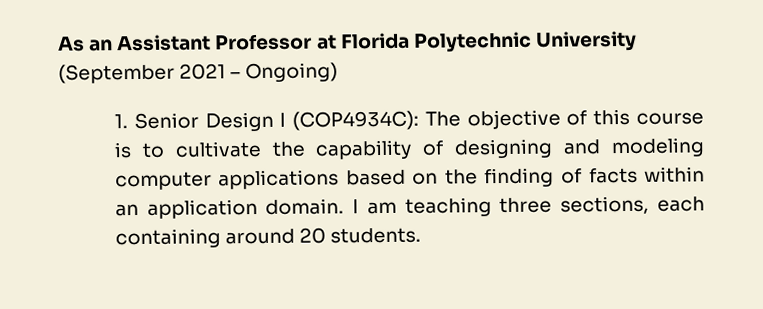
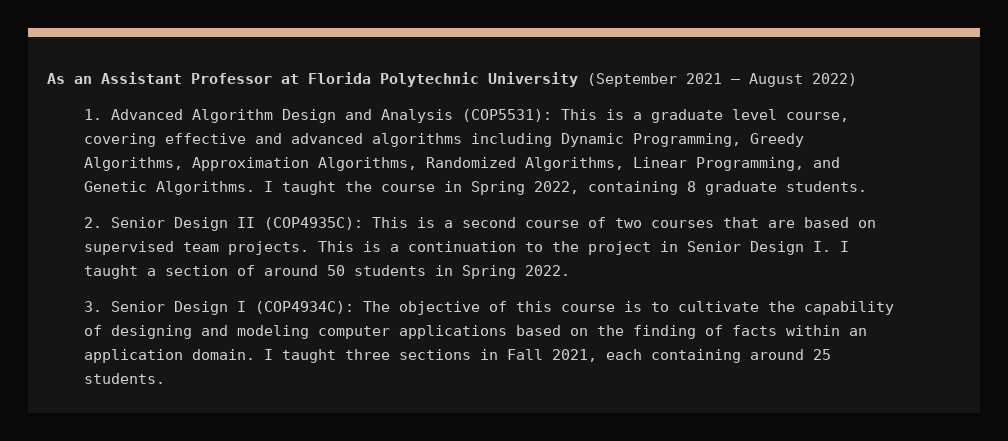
- As an Assistant Professor at Florida Polytechnic University (September 2021 – Ongoing)
- 1. Senior Design I (COP4934C): The objective of this course is to cultivate the capability of designing and modeling computer applications based on the finding of facts within an application domain.
+ As an Assistant Professor at Florida Polytechnic University (September 2021 – August 2022)
+ 1. Advanced Algorithm Design and Analysis (COP5531): This is a graduate level course, covering effective and advanced algorithms including Dynamic Programming, Greedy Algorithms, Approximation Algorithms, Randomized Algorithms, Linear Programming, and Genetic Algorithms. I taught the course in Spring 2022, containing 8 graduate students.
+ 2. Senior Design II (COP4935C): This is a second course of two courses that are based on supervised team projects. This is a continuation to the project in Senior Design I. I taught a section of around 50 students in Spring 2022.
+ 3. Senior Design I (COP4934C): The objective of this course is to cultivate the capability of designing and modeling computer applications based on the finding of facts within an application domain.
- I am teaching three sections, each containing around 20 students.
+ I taught three sections in Fall 2021, each containing around 25 students.

